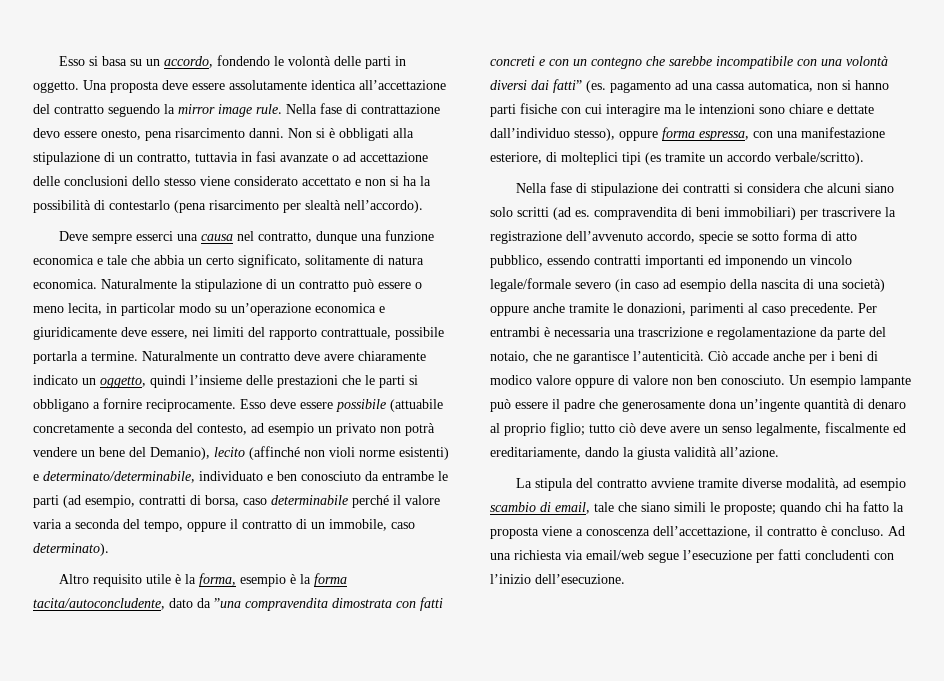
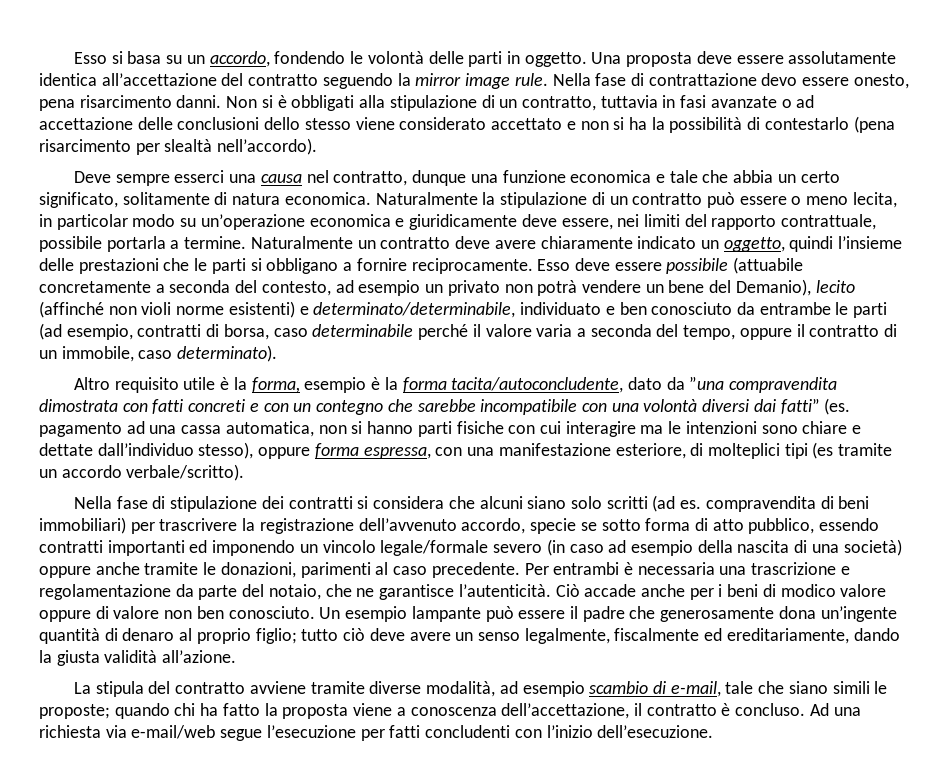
- La stipula del contratto avviene tramite diverse modalità, ad esempio scambio di email, tale che siano simili le proposte; quando chi ha fatto la proposta viene a conoscenza dell’accettazione, il contratto è concluso.
+ La stipula del contratto avviene tramite diverse modalità, ad esempio scambio di e-mail, tale che siano simili le proposte; quando chi ha fatto la proposta viene a conoscenza dell’accettazione, il contratto è concluso.
- Ad una richiesta via email/web segue l’esecuzione per fatti concludenti con l’inizio dell’esecuzione.
+ Ad una richiesta via e-mail/web segue l’esecuzione per fatti concludenti con l’inizio dell’esecuzione.

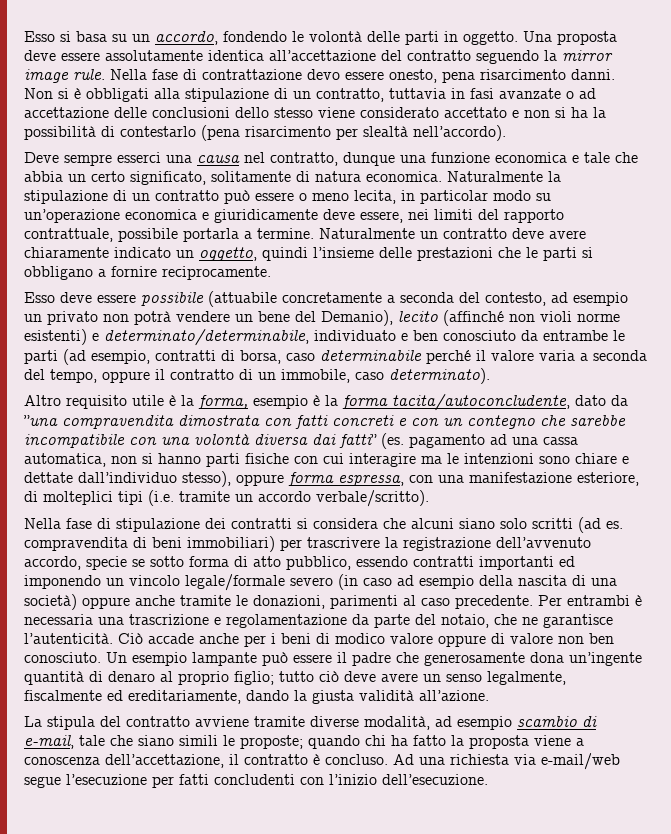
- Naturalmente un contratto deve avere chiaramente indicato un oggetto, quindi l’insieme delle prestazioni che le parti si obbligano a fornire reciprocamente. Esso deve essere possibile (attuabile concretamente a seconda del contesto, ad esempio un privato non potrà vendere un bene del Demanio), lecito (affinché non violi norme esistenti) e determinato/determinabile, individuato e ben conosciuto da entrambe le parti (ad esempio, contratti di borsa, caso determinabile perché il valore varia a seconda del tempo, oppure il contratto di un immobile, caso determinato).
+ Naturalmente un contratto deve avere chiaramente indicato un oggetto, quindi l’insieme delle prestazioni che le parti si obbligano a fornire reciprocamente.
+ Esso deve essere possibile (attuabile concretamente a seconda del contesto, ad esempio un privato non potrà vendere un bene del Demanio), lecito (affinché non violi norme esistenti) e determinato/determinabile, individuato e ben conosciuto da entrambe le parti (ad esempio, contratti di borsa, caso determinabile perché il valore varia a seconda del tempo, oppure il contratto di un immobile, caso determinato).
- Altro requisito utile è la forma, esempio è la forma tacita/autoconcludente, dato da ”una compravendita dimostrata con fatti concreti e con un contegno che sarebbe incompatibile con una volontà diversi dai fatti” (es. pagamento ad una cassa automatica, non si hanno parti fisiche con cui interagire ma le intenzioni sono chiare e dettate dall’individuo stesso), oppure forma espressa, con una manifestazione esteriore, di molteplici tipi (es tramite un accordo verbale/scritto).
+ Altro requisito utile è la forma, esempio è la forma tacita/autoconcludente, dato da ”una compravendita dimostrata con fatti concreti e con un contegno che sarebbe incompatibile con una volontà diversa dai fatti” (es. pagamento ad una cassa automatica, non si hanno parti fisiche con cui interagire ma le intenzioni sono chiare e dettate dall’individuo stesso), oppure forma espressa, con una manifestazione esteriore, di molteplici tipi (i.e. tramite un accordo verbale/scritto).

